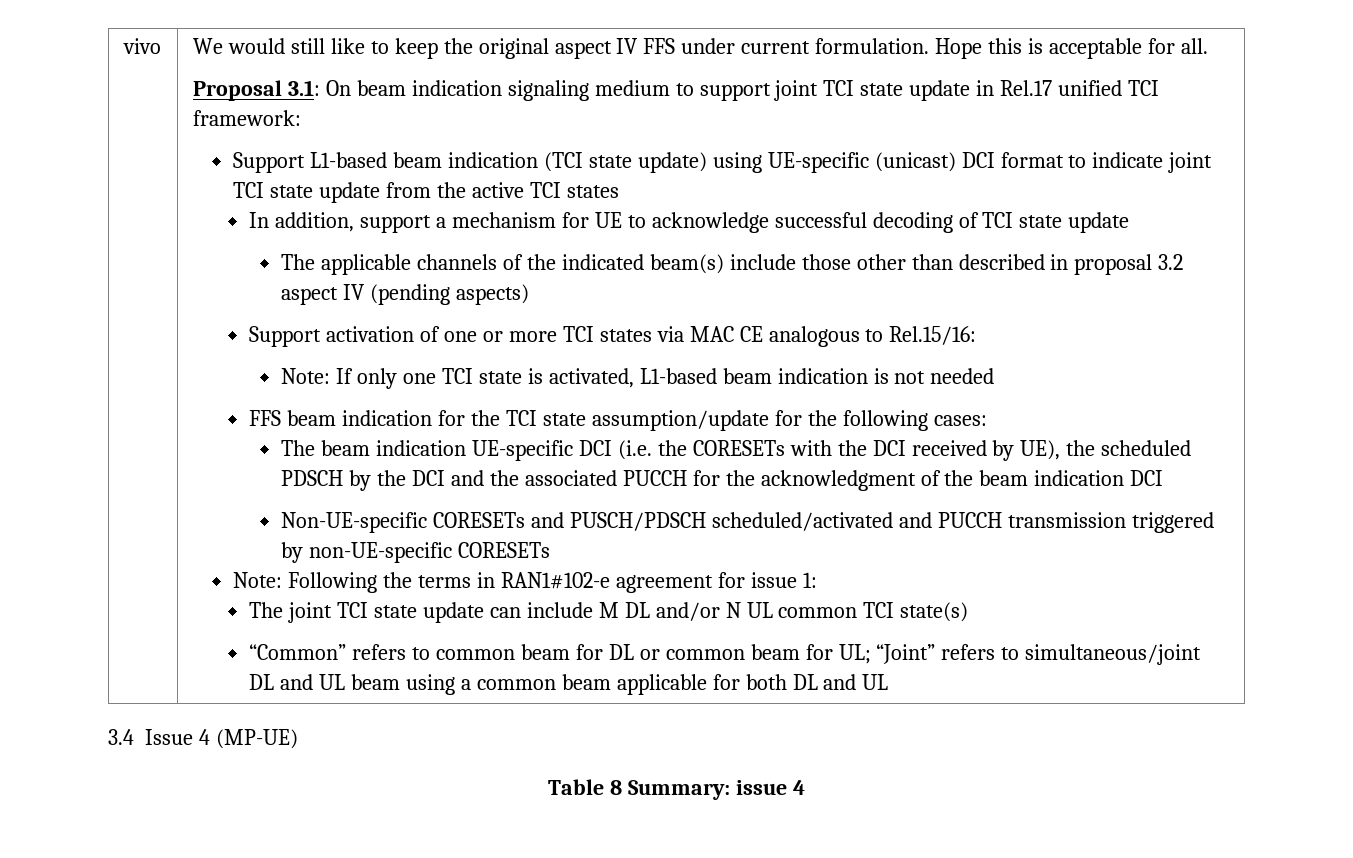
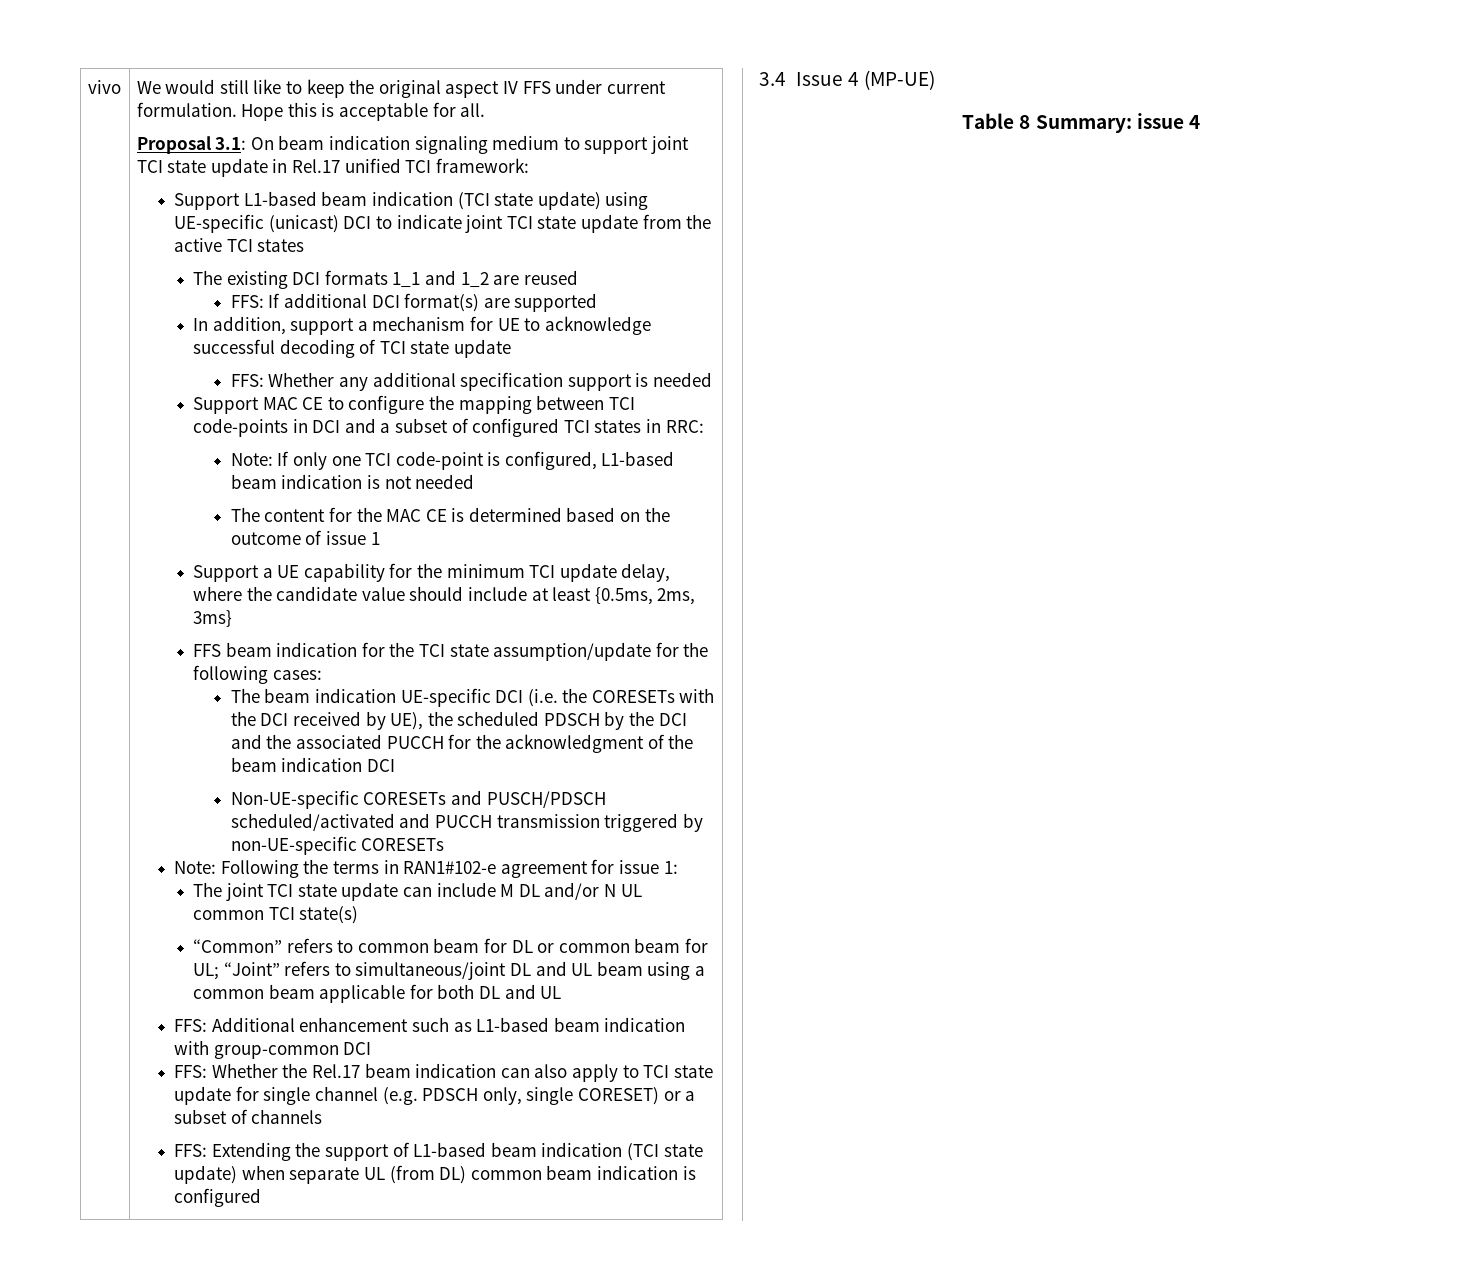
- Support L1-based beam indication (TCI state update) using UE-specific (unicast) DCI format to indicate joint TCI state update from the active TCI states
+ Support L1-based beam indication (TCI state update) using UE-specific (unicast) DCI to indicate joint TCI state update from the active TCI states
+ The existing DCI formats 1_1 and 1_2 are reused
+ FFS: If additional DCI format(s) are supported
- The applicable channels of the indicated beam(s) include those other than described in proposal 3.2 aspect IV (pending aspects)
- Support activation of one or more TCI states via MAC CE analogous to Rel.15/16:
+ FFS: Whether any additional specification support is needed
+ Support MAC CE to configure the mapping between TCI code-points in DCI and a subset of configured TCI states in RRC:
- Note: If only one TCI state is activated, L1-based beam indication is not needed
+ Note: If only one TCI code-point is configured, L1-based beam indication is not needed
+ The content for the MAC CE is determined based on the outcome of issue 1
+ Support a UE capability for the minimum TCI update delay, where the candidate value should include at least {0.5ms, 2ms, 3ms}
+ FFS: Additional enhancement such as L1-based beam indication with group-common DCI
+ FFS: Whether the Rel.17 beam indication can also apply to TCI state update for single channel (e.g. PDSCH only, single CORESET) or a subset of channels
+ FFS: Extending the support of L1-based beam indication (TCI state update) when separate UL (from DL) common beam indication is configured

